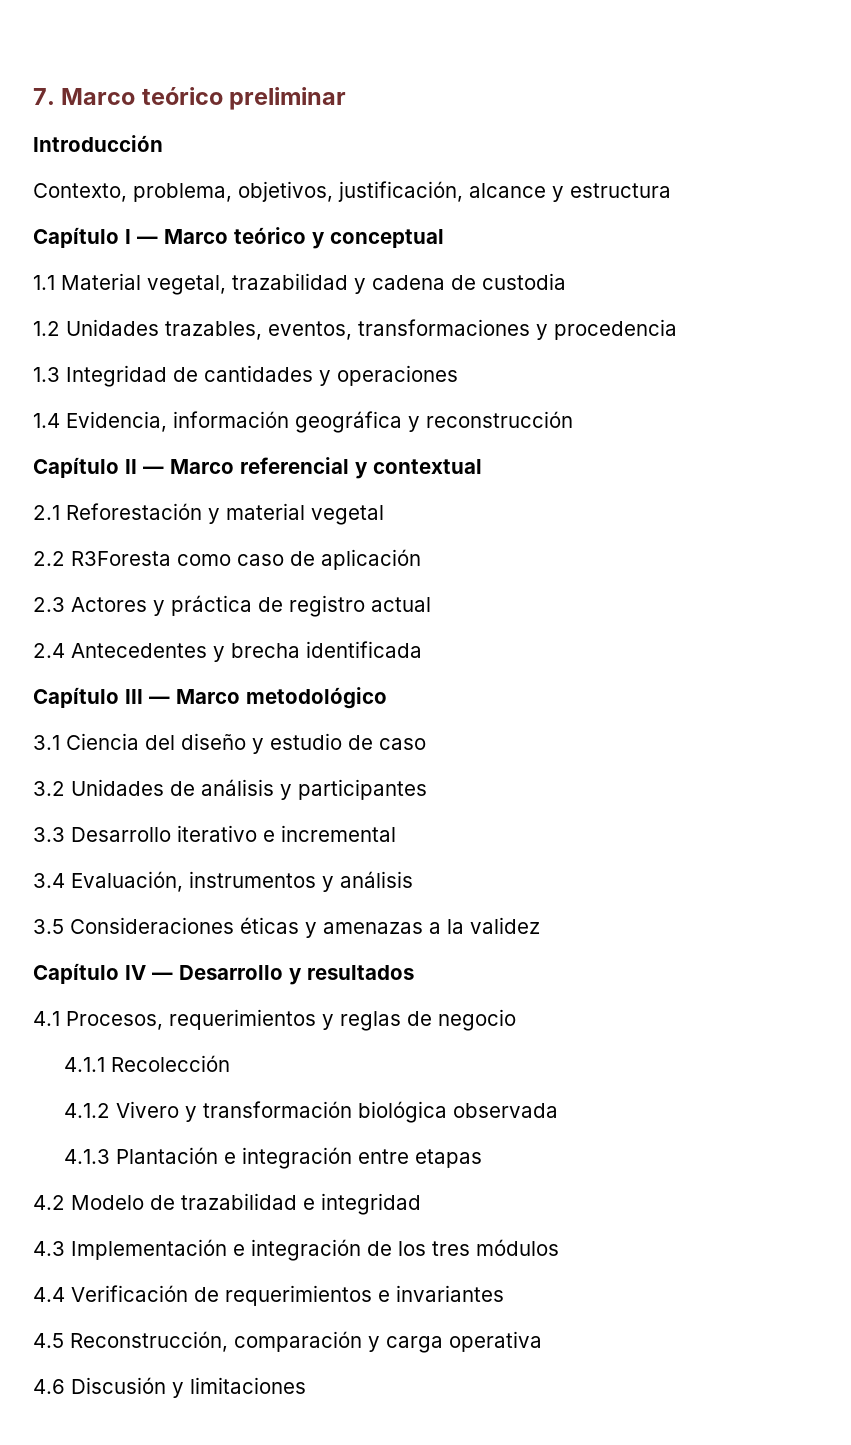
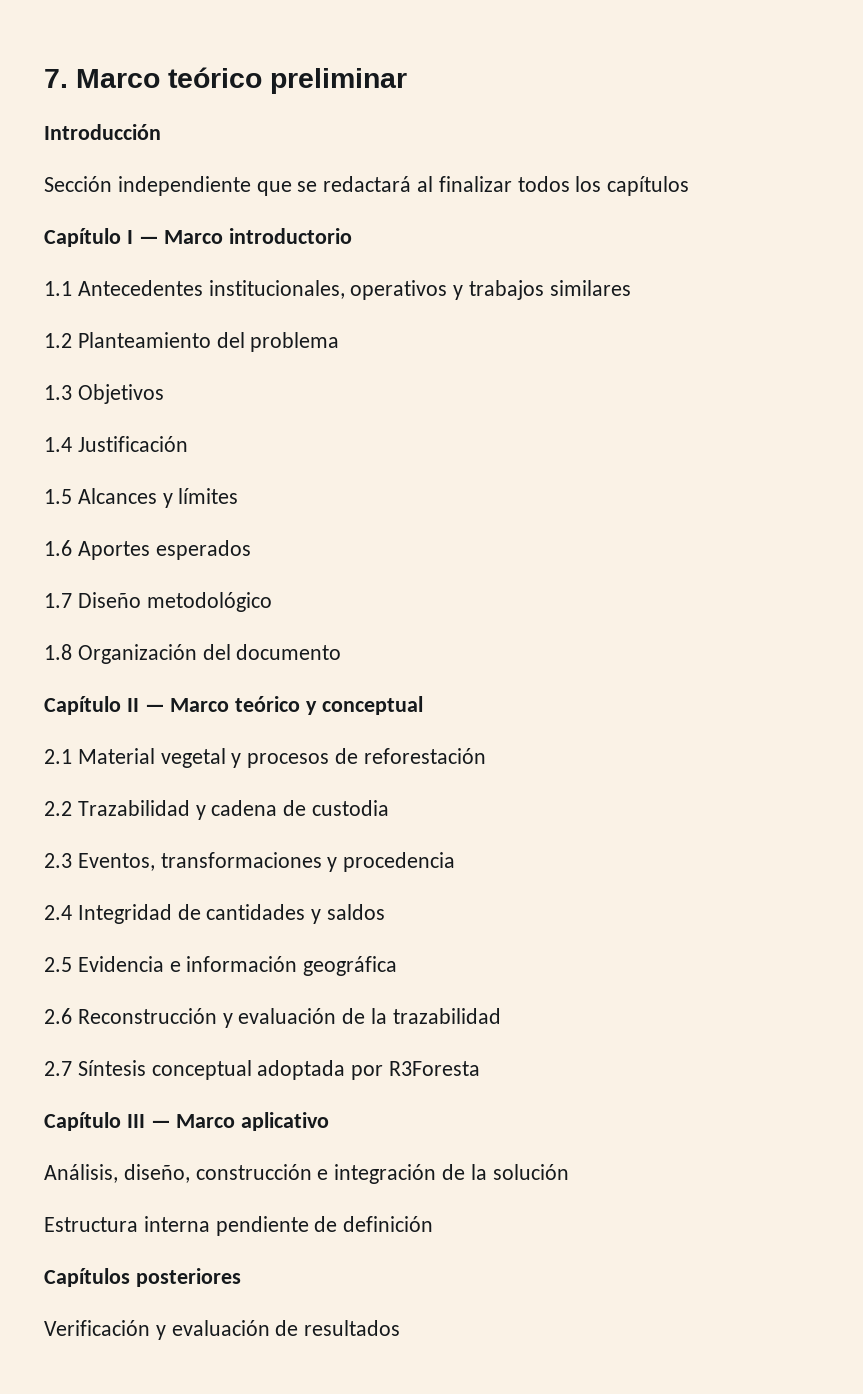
- Contexto, problema, objetivos, justificación, alcance y estructura
- Capítulo I — Marco teórico y conceptual
- 1.1 Material vegetal, trazabilidad y cadena de custodia
+ Sección independiente que se redactará al finalizar todos los capítulos
+ Capítulo I — Marco introductorio
+ 1.1 Antecedentes institucionales, operativos y trabajos similares
+ 1.2 Planteamiento del problema
+ 1.3 Objetivos
+ 1.4 Justificación
+ 1.5 Alcances y límites
+ 1.6 Aportes esperados
+ 1.7 Diseño metodológico
+ 1.8 Organización del documento
+ Capítulo II — Marco teórico y conceptual
+ 2.1 Material vegetal y procesos de reforestación
+ 2.2 Trazabilidad y cadena de custodia
- 1.2 Unidades trazables, eventos, transformaciones y procedencia
+ 2.3 Eventos, transformaciones y procedencia
- 1.3 Integridad de cantidades y operaciones
- 1.4 Evidencia, información geográfica y reconstrucción
- Capítulo II — Marco referencial y contextual
- 2.1 Reforestación y material vegetal
- 2.2 R3Foresta como caso de aplicación
- 2.3 Actores y práctica de registro actual
- 2.4 Antecedentes y brecha identificada
- Capítulo III — Marco metodológico
- 3.1 Ciencia del diseño y estudio de caso
- 3.2 Unidades de análisis y participantes
- 3.3 Desarrollo iterativo e incremental
- 3.4 Evaluación, instrumentos y análisis
- 3.5 Consideraciones éticas y amenazas a la validez
- Capítulo IV — Desarrollo y resultados
- 4.1 Procesos, requerimientos y reglas de negocio
- 4.1.1 Recolección
- 4.1.2 Vivero y transformación biológica observada
- 4.1.3 Plantación e integración entre etapas
- 4.2 Modelo de trazabilidad e integridad
- 4.3 Implementación e integración de los tres módulos
- 4.4 Verificación de requerimientos e invariantes
- 4.5 Reconstrucción, comparación y carga operativa
- 4.6 Discusión y limitaciones
+ 2.4 Integridad de cantidades y saldos
+ 2.5 Evidencia e información geográfica
+ 2.6 Reconstrucción y evaluación de la trazabilidad
+ 2.7 Síntesis conceptual adoptada por R3Foresta
+ Capítulo III — Marco aplicativo
+ Análisis, diseño, construcción e integración de la solución
+ Estructura interna pendiente de definición
+ Capítulos posteriores
+ Verificación y evaluación de resultados

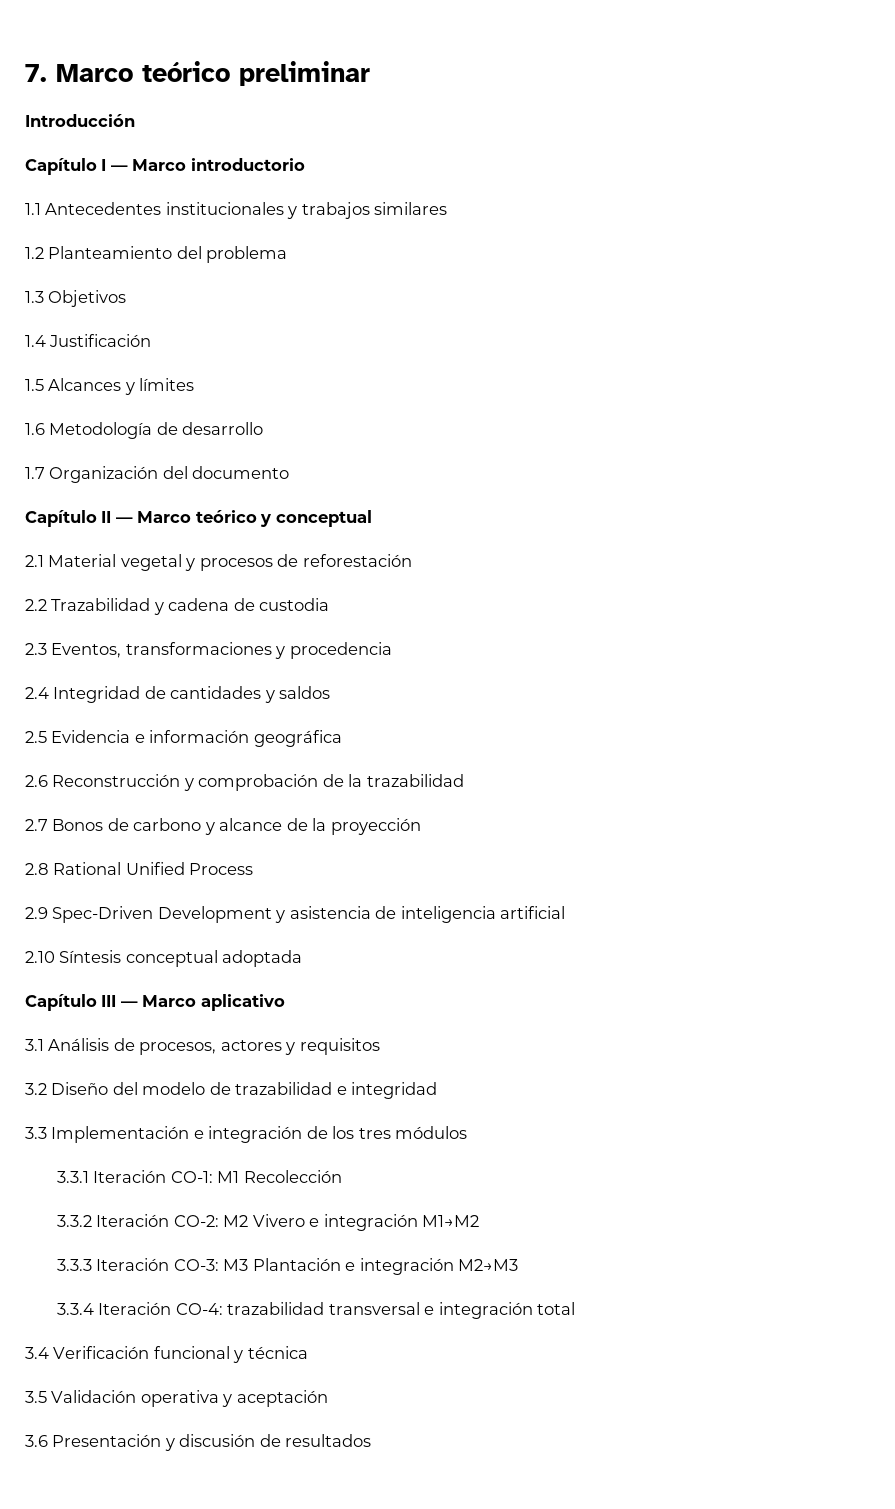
- Sección independiente que se redactará al finalizar todos los capítulos
- 1.1 Antecedentes institucionales, operativos y trabajos similares
+ 1.1 Antecedentes institucionales y trabajos similares
- 1.6 Aportes esperados
- 1.7 Diseño metodológico
- 1.8 Organización del documento
+ 1.6 Metodología de desarrollo
+ 1.7 Organización del documento
- 2.6 Reconstrucción y evaluación de la trazabilidad
+ 2.6 Reconstrucción y comprobación de la trazabilidad
- 2.7 Síntesis conceptual adoptada por R3Foresta
+ 2.7 Bonos de carbono y alcance de la proyección
+ 2.8 Rational Unified Process
+ 2.9 Spec-Driven Development y asistencia de inteligencia artificial
+ 2.10 Síntesis conceptual adoptada
- Análisis, diseño, construcción e integración de la solución
- Estructura interna pendiente de definición
- Capítulos posteriores
- Verificación y evaluación de resultados
+ 3.1 Análisis de procesos, actores y requisitos
+ 3.2 Diseño del modelo de trazabilidad e integridad
+ 3.3 Implementación e integración de los tres módulos
+ 3.3.1 Iteración CO-1: M1 Recolección
+ 3.3.2 Iteración CO-2: M2 Vivero e integración M1→M2
+ 3.3.3 Iteración CO-3: M3 Plantación e integración M2→M3
+ 3.3.4 Iteración CO-4: trazabilidad transversal e integración total
+ 3.4 Verificación funcional y técnica
+ 3.5 Validación operativa y aceptación
+ 3.6 Presentación y discusión de resultados

